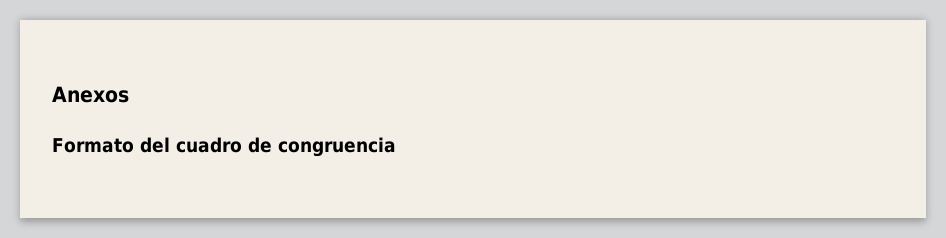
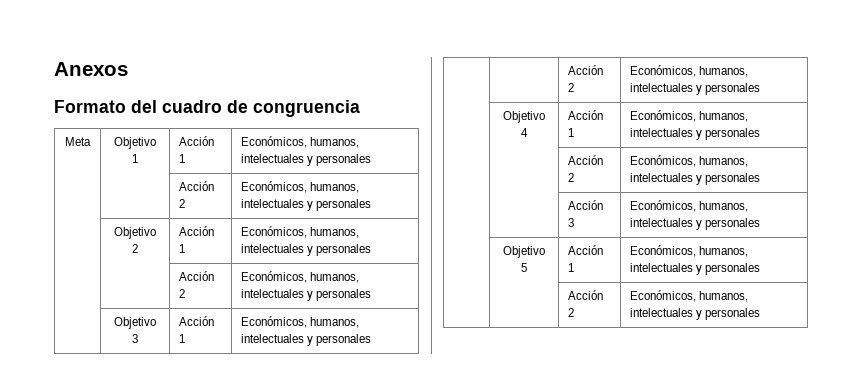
+ Meta | Objetivo 1 | Acción 1 | Económicos, humanos, intelectuales y personales
+ | | Acción 2 | Económicos, humanos, intelectuales y personales
+ | Objetivo 2 | Acción 1 | Económicos, humanos, intelectuales y personales
+ | | Acción 2 | Económicos, humanos, intelectuales y personales
+ | Objetivo 3 | Acción 1 | Económicos, humanos, intelectuales y personales
+ | | Acción 2 | Económicos, humanos, intelectuales y personales
+ | Objetivo 4 | Acción 1 | Económicos, humanos, intelectuales y personales
+ | | Acción 2 | Económicos, humanos, intelectuales y personales
+ | | Acción 3 | Económicos, humanos, intelectuales y personales
+ | Objetivo 5 | Acción 1 | Económicos, humanos, intelectuales y personales
+ | | Acción 2 | Económicos, humanos, intelectuales y personales

